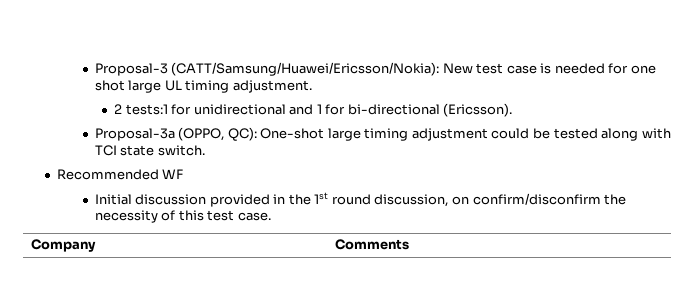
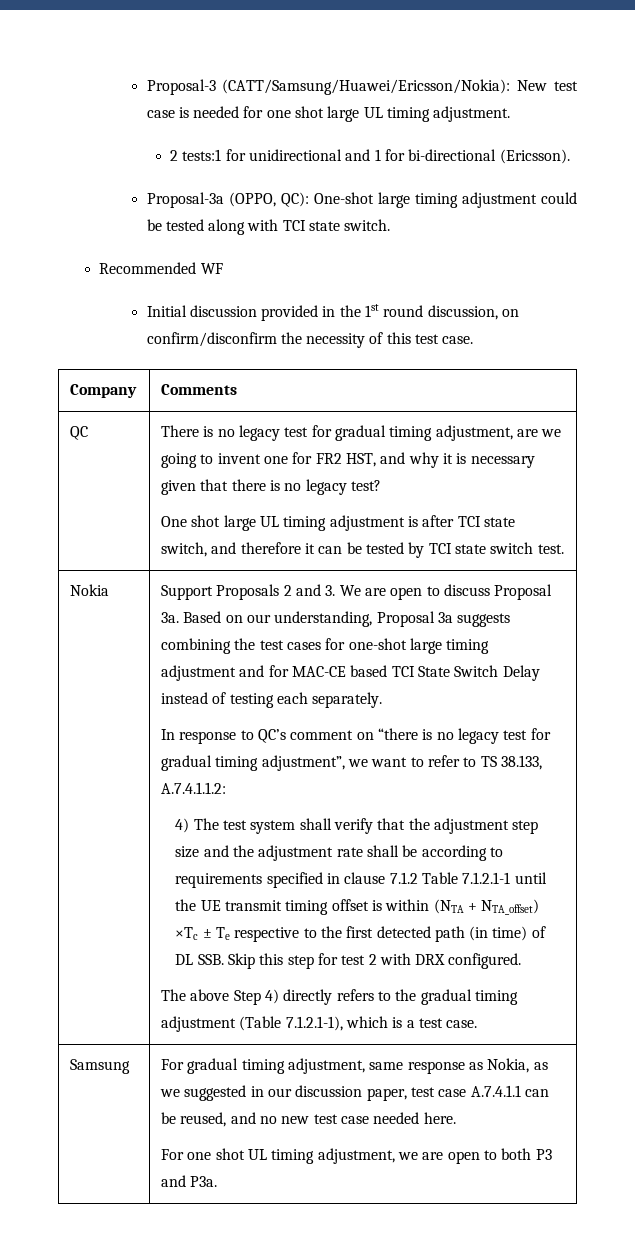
+ QC | There is no legacy test for gradual timing adjustment, are we going to invent one for FR2 HST, and why it is necessary given that there is no legacy test?
+ One shot large UL timing adjustment is after TCI state switch, and therefore it can be tested by TCI state switch test.
+ Nokia | Support Proposals 2 and 3. We are open to discuss Proposal 3a. Based on our understanding, Proposal 3a suggests combining the test cases for one-shot large timing adjustment and for MAC-CE based TCI State Switch Delay instead of testing each separately.
+ In response to QC’s comment on “there is no legacy test for gradual timing adjustment”, we want to refer to TS 38.133, A.7.4.1.1.2:
+ 4) The test system shall verify that the adjustment step size and the adjustment rate shall be according to requirements specified in clause 7.1.2 Table 7.1.2.1-1 until the UE transmit timing offset is within (NTA + NTA_offset) ×Tc ± Te respective to the first detected path (in time) of DL SSB. Skip this step for test 2 with DRX configured.
+ The above Step 4) directly refers to the gradual timing adjustment (Table 7.1.2.1-1), which is a test case.
+ Samsung | For gradual timing adjustment, same response as Nokia, as we suggested in our discussion paper, test case A.7.4.1.1 can be reused, and no new test case needed here.
+ For one shot UL timing adjustment, we are open to both P3 and P3a.

